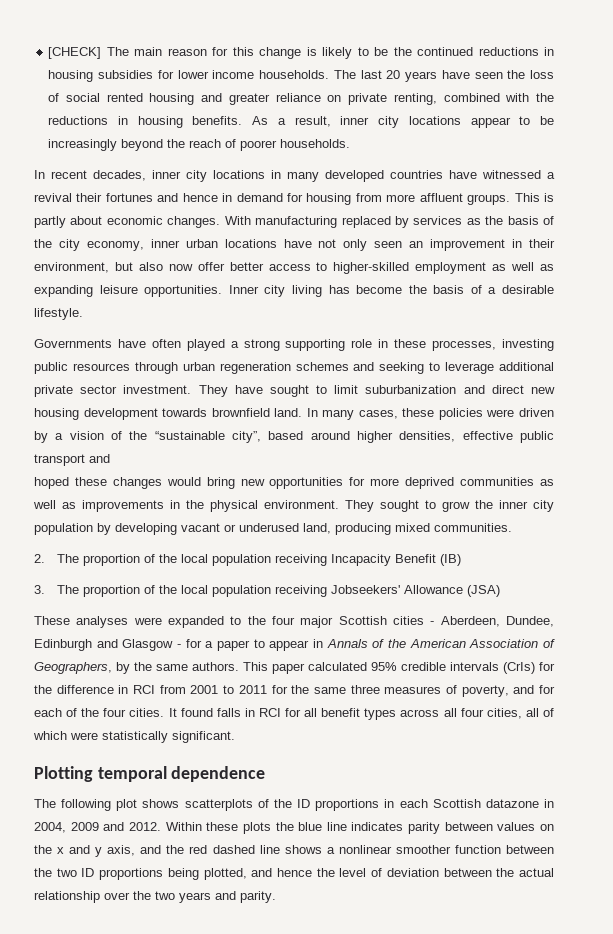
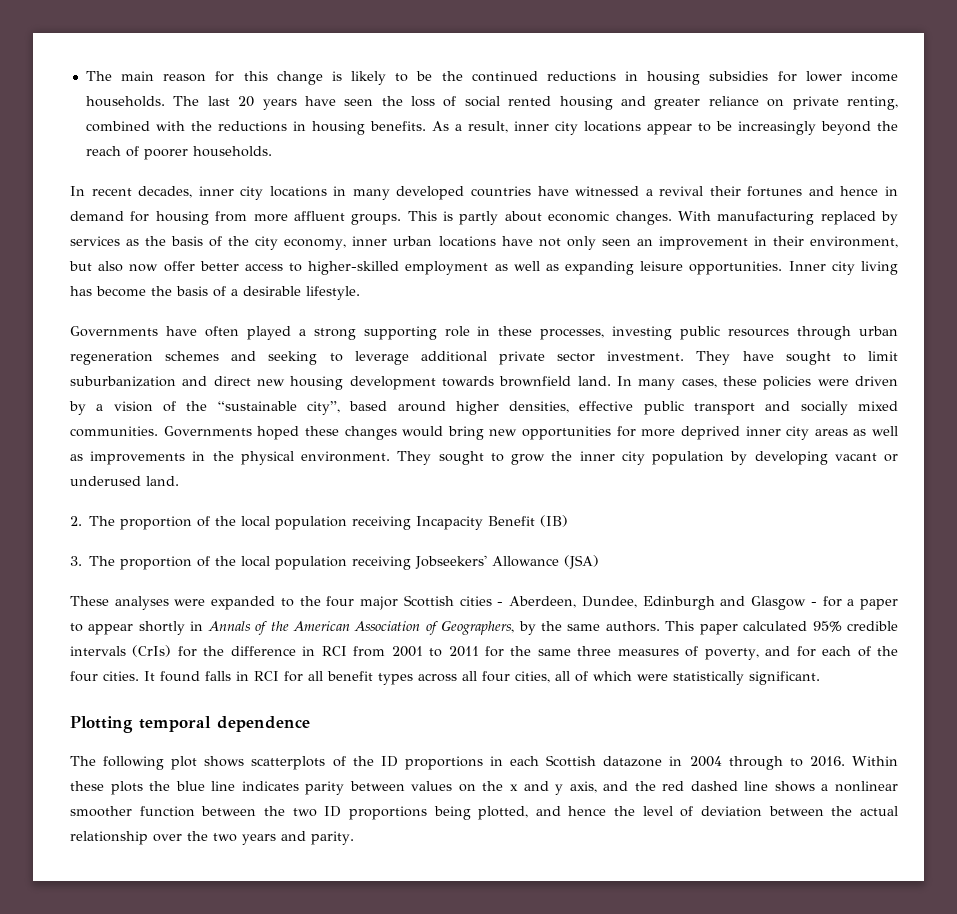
- [CHECK] The main reason for this change is likely to be the continued reductions in housing subsidies for lower income households.
+ The main reason for this change is likely to be the continued reductions in housing subsidies for lower income households.
- In many cases, these policies were driven by a vision of the “sustainable city”, based around higher densities, effective public transport and
- hoped these changes would bring new opportunities for more deprived communities as well as improvements in the physical environment.
+ In many cases, these policies were driven by a vision of the “sustainable city”, based around higher densities, effective public transport and socially mixed communities. Governments hoped these changes would bring new opportunities for more deprived inner city areas as well as improvements in the physical environment.
- They sought to grow the inner city population by developing vacant or underused land, producing mixed communities.
+ They sought to grow the inner city population by developing vacant or underused land.
- These analyses were expanded to the four major Scottish cities - Aberdeen, Dundee, Edinburgh and Glasgow - for a paper to appear in Annals of the American Association of Geographers, by the same authors.
+ These analyses were expanded to the four major Scottish cities - Aberdeen, Dundee, Edinburgh and Glasgow - for a paper to appear shortly in Annals of the American Association of Geographers, by the same authors.
- The following plot shows scatterplots of the ID proportions in each Scottish datazone in 2004, 2009 and 2012.
+ The following plot shows scatterplots of the ID proportions in each Scottish datazone in 2004 through to 2016.

